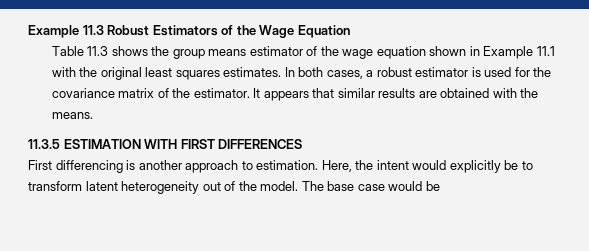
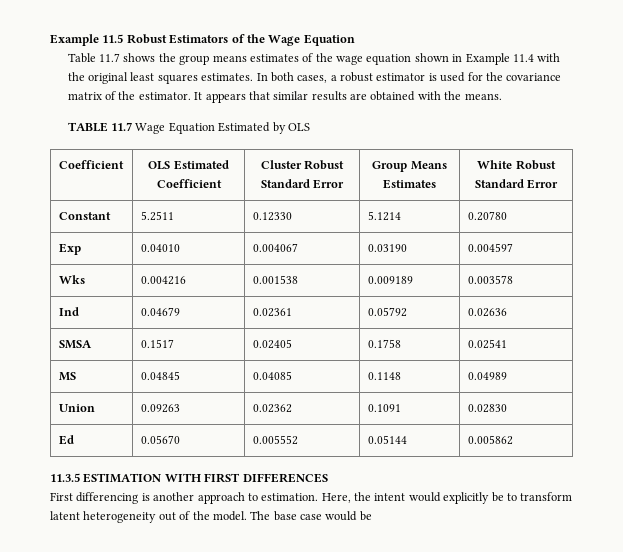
- Example 11.3 Robust Estimators of the Wage Equation
+ Example 11.5 Robust Estimators of the Wage Equation
- Table 11.3 shows the group means estimator of the wage equation shown in Example 11.1 with the original least squares estimates.
+ Table 11.7 shows the group means estimates of the wage equation shown in Example 11.4 with the original least squares estimates.
+ TABLE 11.7 Wage Equation Estimated by OLS
+ Coefficient | OLS Estimated Coefficient | Cluster Robust Standard Error | Group Means Estimates | White Robust Standard Error
+ Constant | 5.2511 | 0.12330 | 5.1214 | 0.20780
+ Exp | 0.04010 | 0.004067 | 0.03190 | 0.004597
+ Wks | 0.004216 | 0.001538 | 0.009189 | 0.003578
+ Ind | 0.04679 | 0.02361 | 0.05792 | 0.02636
+ SMSA | 0.1517 | 0.02405 | 0.1758 | 0.02541
+ MS | 0.04845 | 0.04085 | 0.1148 | 0.04989
+ Union | 0.09263 | 0.02362 | 0.1091 | 0.02830
+ Ed | 0.05670 | 0.005552 | 0.05144 | 0.005862

